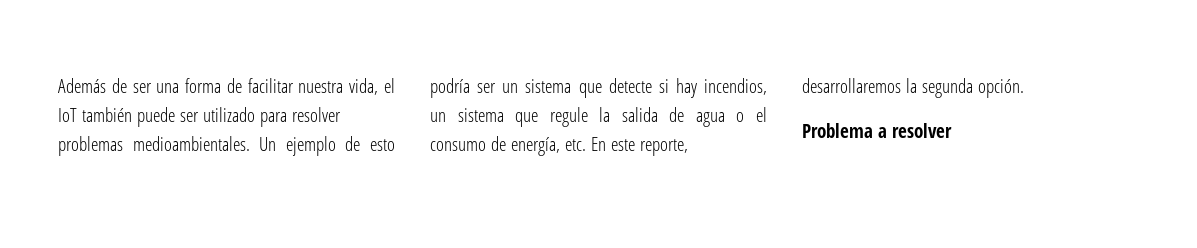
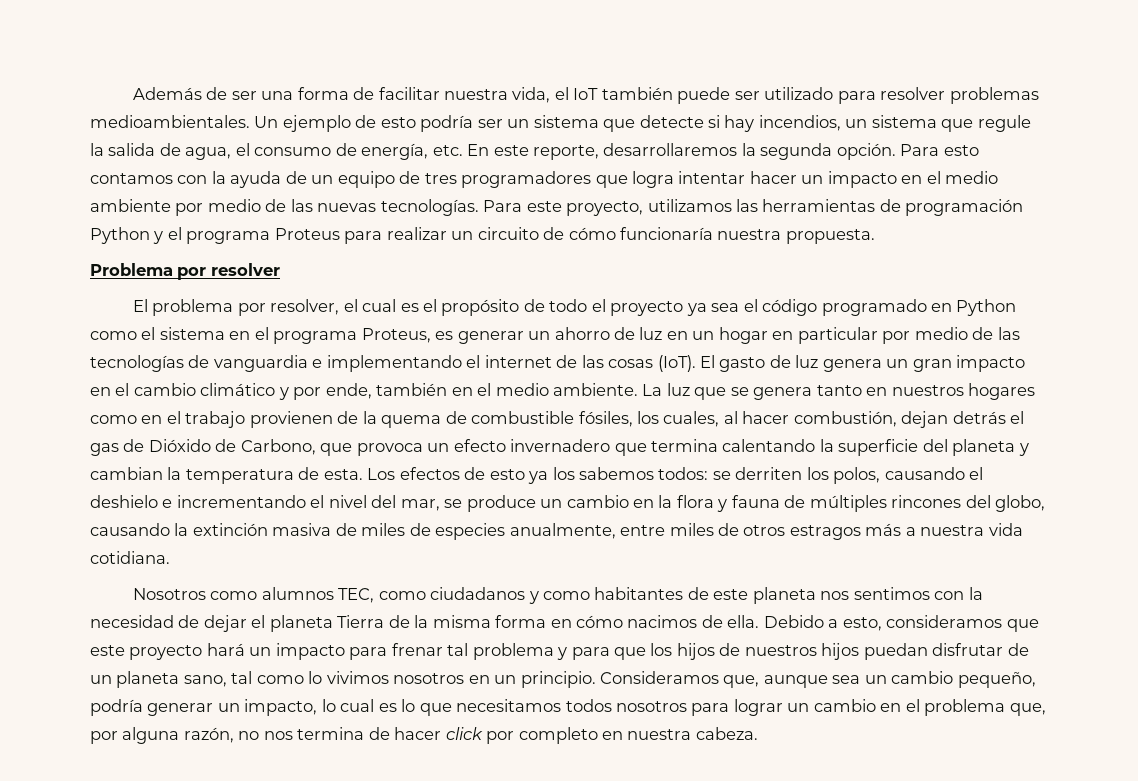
- Un ejemplo de esto podría ser un sistema que detecte si hay incendios, un sistema que regule la salida de agua o el consumo de energía, etc. En este reporte, desarrollaremos la segunda opción.
- Problema a resolver
+ Un ejemplo de esto podría ser un sistema que detecte si hay incendios, un sistema que regule la salida de agua, el consumo de energía, etc. En este reporte, desarrollaremos la segunda opción. Para esto contamos con la ayuda de un equipo de tres programadores que logra intentar hacer un impacto en el medio ambiente por medio de las nuevas tecnologías. Para este proyecto, utilizamos las herramientas de programación Python y el programa Proteus para realizar un circuito de cómo funcionaría nuestra propuesta.
+ Problema por resolver
+ El problema por resolver, el cual es el propósito de todo el proyecto ya sea el código programado en Python como el sistema en el programa Proteus, es generar un ahorro de luz en un hogar en particular por medio de las tecnologías de vanguardia e implementando el internet de las cosas (IoT). El gasto de luz genera un gran impacto en el cambio climático y por ende, también en el medio ambiente. La luz que se genera tanto en nuestros hogares como en el trabajo provienen de la quema de combustible fósiles, los cuales, al hacer combustión, dejan detrás el gas de Dióxido de Carbono, que provoca un efecto invernadero que termina calentando la superficie del planeta y cambian la temperatura de esta. Los efectos de esto ya los sabemos todos: se derriten los polos, causando el deshielo e incrementando el nivel del mar, se produce un cambio en la flora y fauna de múltiples rincones del globo, causando la extinción masiva de miles de especies anualmente, entre miles de otros estragos más a nuestra vida cotidiana.
+ Nosotros como alumnos TEC, como ciudadanos y como habitantes de este planeta nos sentimos con la necesidad de dejar el planeta Tierra de la misma forma en cómo nacimos de ella. Debido a esto, consideramos que este proyecto hará un impacto para frenar tal problema y para que los hijos de nuestros hijos puedan disfrutar de un planeta sano, tal como lo vivimos nosotros en un principio. Consideramos que, aunque sea un cambio pequeño, podría generar un impacto, lo cual es lo que necesitamos todos nosotros para lograr un cambio en el problema que, por alguna razón, no nos termina de hacer click por completo en nuestra cabeza.

